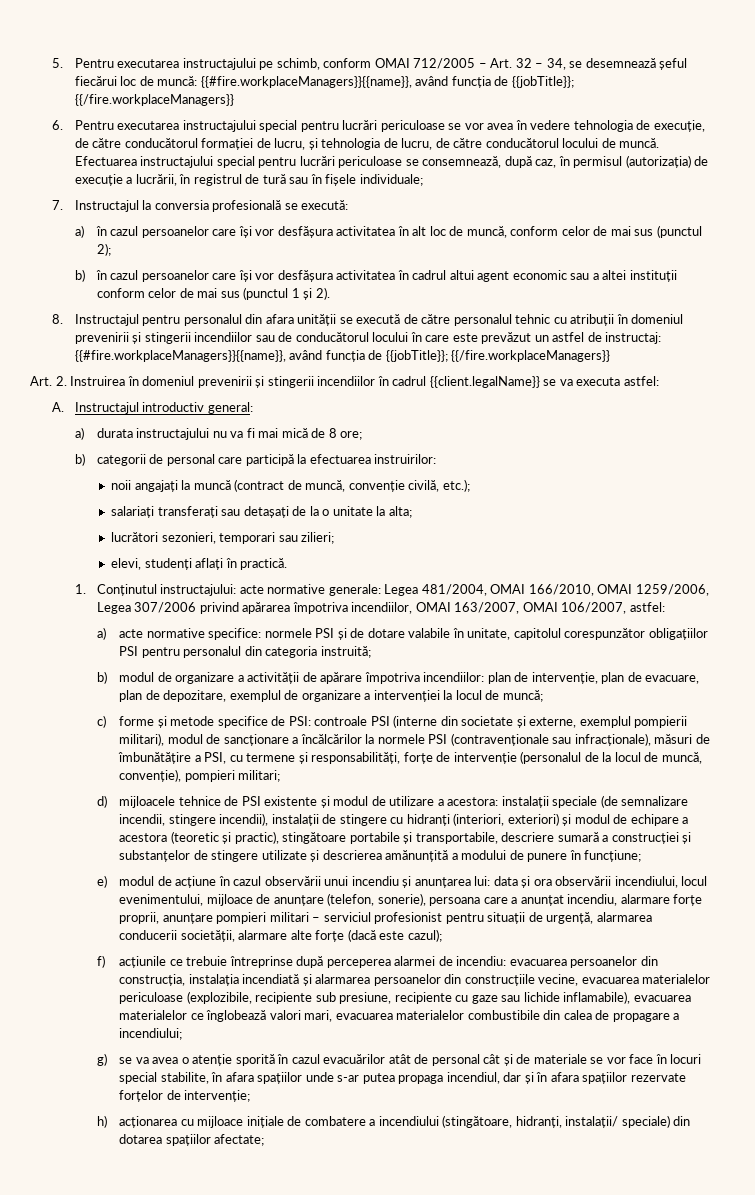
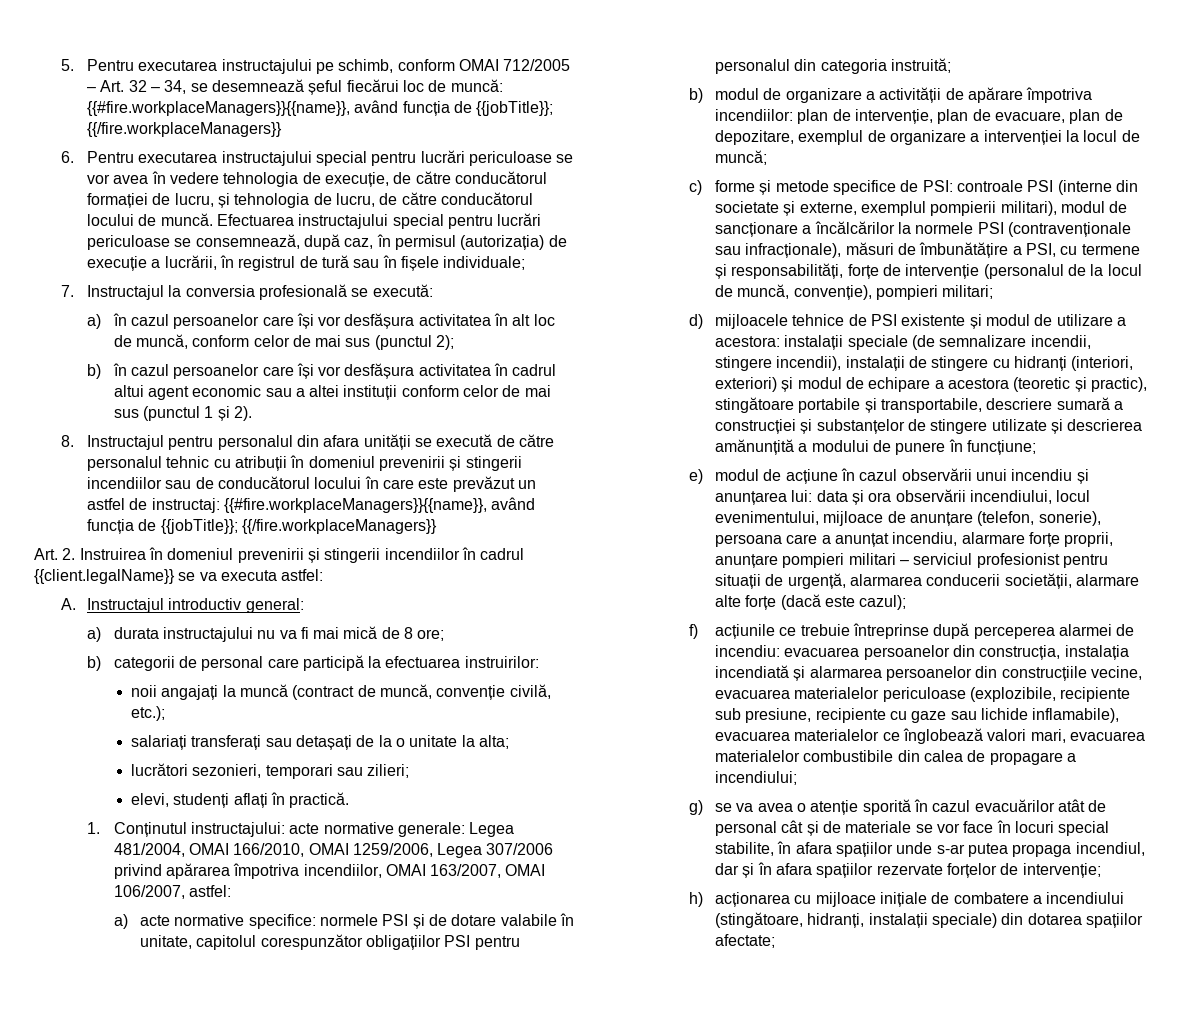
- h) acționarea cu mijloace inițiale de combatere a incendiului (stingătoare, hidranți, instalații/ speciale) din dotarea spațiilor afectate;
+ h) acționarea cu mijloace inițiale de combatere a incendiului (stingătoare, hidranți, instalații speciale) din dotarea spațiilor afectate;

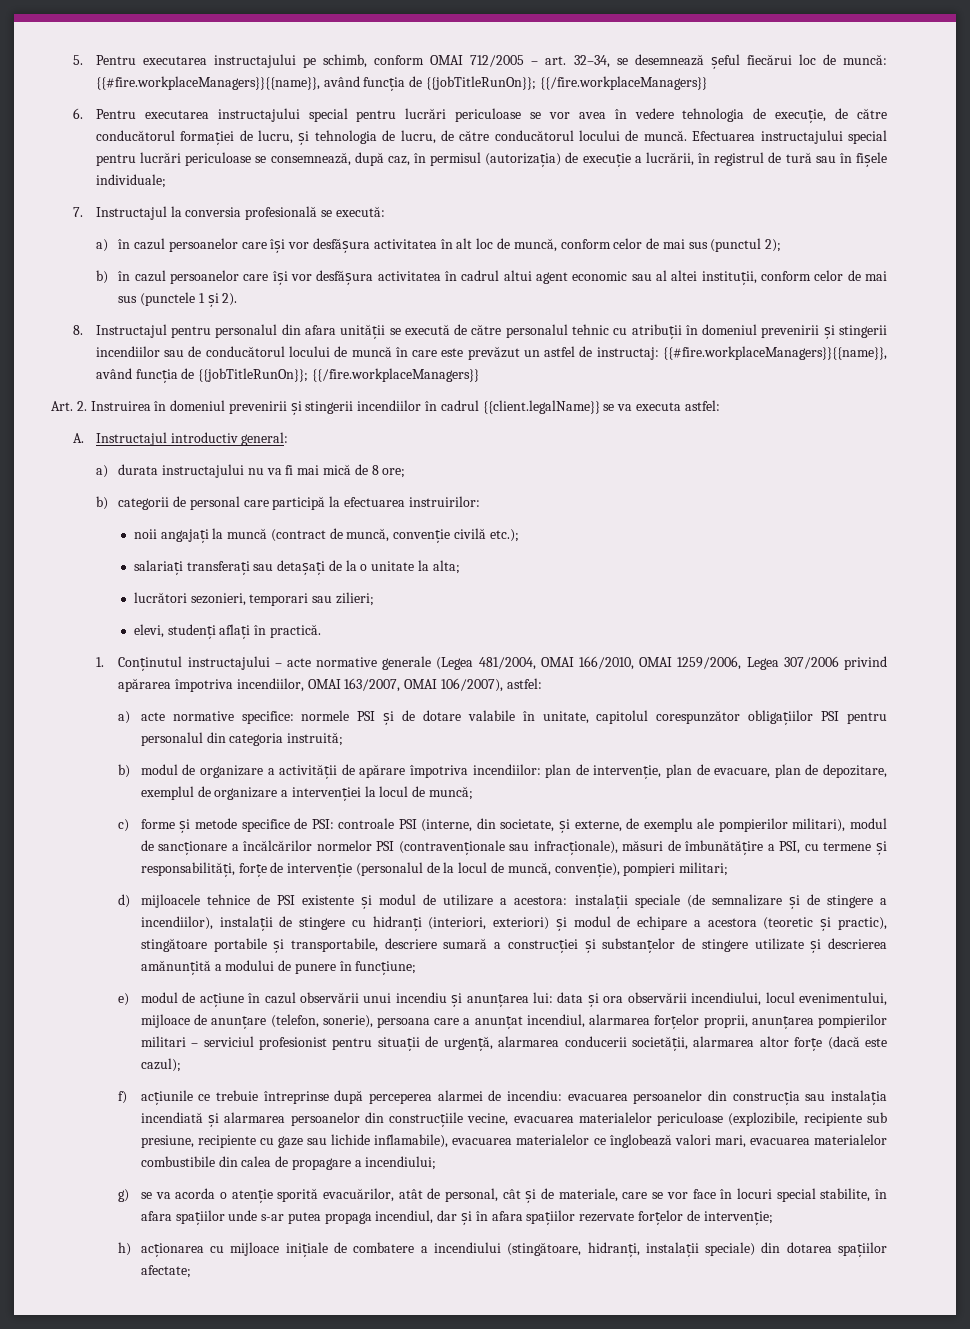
- 5. Pentru executarea instructajului pe schimb, conform OMAI 712/2005 – Art. 32 – 34, se desemnează șeful fiecărui loc de muncă: {{#fire.workplaceManagers}}{{name}}, având funcția de {{jobTitle}}; {{/fire.workplaceManagers}}
+ 5. Pentru executarea instructajului pe schimb, conform OMAI 712/2005 – art. 32–34, se desemnează șeful fiecărui loc de muncă: {{#fire.workplaceManagers}}{{name}}, având funcția de {{jobTitleRunOn}}; {{/fire.workplaceManagers}}
- b) în cazul persoanelor care își vor desfășura activitatea în cadrul altui agent economic sau a altei instituții conform celor de mai sus (punctul 1 și 2).
+ b) în cazul persoanelor care își vor desfășura activitatea în cadrul altui agent economic sau al altei instituții, conform celor de mai sus (punctele 1 și 2).
- 8. Instructajul pentru personalul din afara unității se execută de către personalul tehnic cu atribuții în domeniul prevenirii și stingerii incendiilor sau de conducătorul locului în care este prevăzut un astfel de instructaj: {{#fire.workplaceManagers}}{{name}}, având funcția de {{jobTitle}}; {{/fire.workplaceManagers}}
+ 8. Instructajul pentru personalul din afara unității se execută de către personalul tehnic cu atribuții în domeniul prevenirii și stingerii incendiilor sau de conducătorul locului de muncă în care este prevăzut un astfel de instructaj: {{#fire.workplaceManagers}}{{name}}, având funcția de {{jobTitleRunOn}}; {{/fire.workplaceManagers}}
- noii angajați la muncă (contract de muncă, convenție civilă, etc.);
+ noii angajați la muncă (contract de muncă, convenție civilă etc.);
- 1. Conținutul instructajului: acte normative generale: Legea 481/2004, OMAI 166/2010, OMAI 1259/2006, Legea 307/2006 privind apărarea împotriva incendiilor, OMAI 163/2007, OMAI 106/2007, astfel:
+ 1. Conținutul instructajului – acte normative generale (Legea 481/2004, OMAI 166/2010, OMAI 1259/2006, Legea 307/2006 privind apărarea împotriva incendiilor, OMAI 163/2007, OMAI 106/2007), astfel:
- c) forme și metode specifice de PSI: controale PSI (interne din societate și externe, exemplul pompierii militari), modul de sancționare a încălcărilor la normele PSI (contravenționale sau infracționale), măsuri de îmbunătățire a PSI, cu termene și responsabilități, forțe de intervenție (personalul de la locul de muncă, convenție), pompieri militari;
+ c) forme și metode specifice de PSI: controale PSI (interne, din societate, și externe, de exemplu ale pompierilor militari), modul de sancționare a încălcărilor normelor PSI (contravenționale sau infracționale), măsuri de îmbunătățire a PSI, cu termene și responsabilități, forțe de intervenție (personalul de la locul de muncă, convenție), pompieri militari;
- d) mijloacele tehnice de PSI existente și modul de utilizare a acestora: instalații speciale (de semnalizare incendii, stingere incendii), instalații de stingere cu hidranți (interiori, exteriori) și modul de echipare a acestora (teoretic și practic), stingătoare portabile și transportabile, descriere sumară a construcției și substanțelor de stingere utilizate și descrierea amănunțită a modului de punere în funcțiune;
+ d) mijloacele tehnice de PSI existente și modul de utilizare a acestora: instalații speciale (de semnalizare și de stingere a incendiilor), instalații de stingere cu hidranți (interiori, exteriori) și modul de echipare a acestora (teoretic și practic), stingătoare portabile și transportabile, descriere sumară a construcției și substanțelor de stingere utilizate și descrierea amănunțită a modului de punere în funcțiune;
- e) modul de acțiune în cazul observării unui incendiu și anunțarea lui: data și ora observării incendiului, locul evenimentului, mijloace de anunțare (telefon, sonerie), persoana care a anunțat incendiu, alarmare forțe proprii, anunțare pompieri militari – serviciul profesionist pentru situații de urgență, alarmarea conducerii societății, alarmare alte forțe (dacă este cazul);
+ e) modul de acțiune în cazul observării unui incendiu și anunțarea lui: data și ora observării incendiului, locul evenimentului, mijloace de anunțare (telefon, sonerie), persoana care a anunțat incendiul, alarmarea forțelor proprii, anunțarea pompierilor militari – serviciul profesionist pentru situații de urgență, alarmarea conducerii societății, alarmarea altor forțe (dacă este cazul);
- f) acțiunile ce trebuie întreprinse după perceperea alarmei de incendiu: evacuarea persoanelor din construcția, instalația incendiată și alarmarea persoanelor din construcțiile vecine, evacuarea materialelor periculoase (explozibile, recipiente sub presiune, recipiente cu gaze sau lichide inflamabile), evacuarea materialelor ce înglobează valori mari, evacuarea materialelor combustibile din calea de propagare a incendiului;
+ f) acțiunile ce trebuie întreprinse după perceperea alarmei de incendiu: evacuarea persoanelor din construcția sau instalația incendiată și alarmarea persoanelor din construcțiile vecine, evacuarea materialelor periculoase (explozibile, recipiente sub presiune, recipiente cu gaze sau lichide inflamabile), evacuarea materialelor ce înglobează valori mari, evacuarea materialelor combustibile din calea de propagare a incendiului;
- g) se va avea o atenție sporită în cazul evacuărilor atât de personal cât și de materiale se vor face în locuri special stabilite, în afara spațiilor unde s-ar putea propaga incendiul, dar și în afara spațiilor rezervate forțelor de intervenție;
+ g) se va acorda o atenție sporită evacuărilor, atât de personal, cât și de materiale, care se vor face în locuri special stabilite, în afara spațiilor unde s-ar putea propaga incendiul, dar și în afara spațiilor rezervate forțelor de intervenție;

